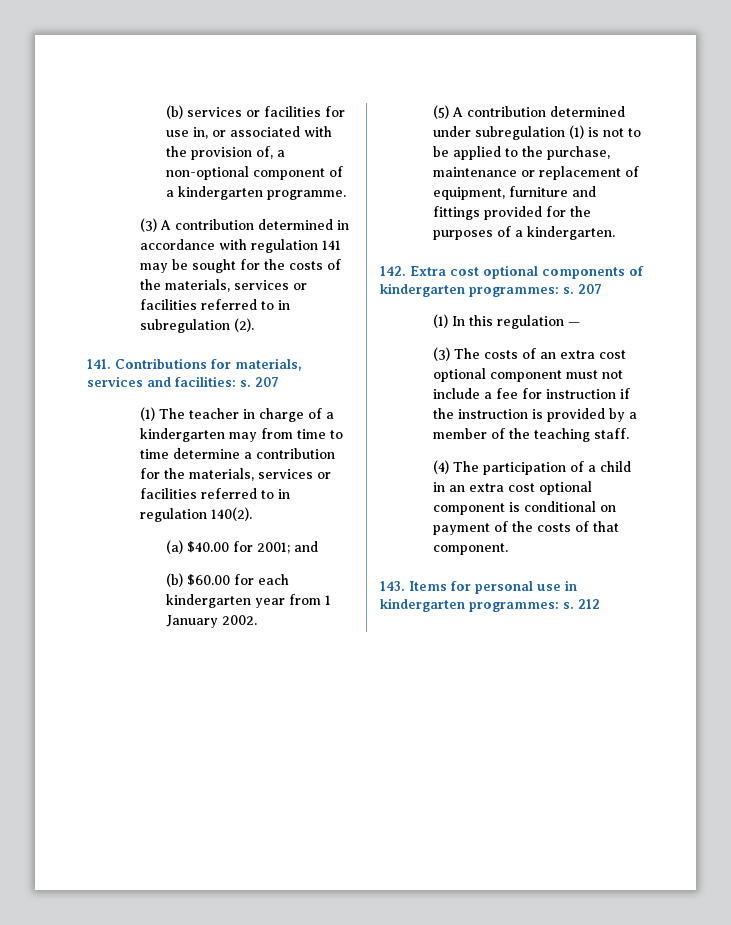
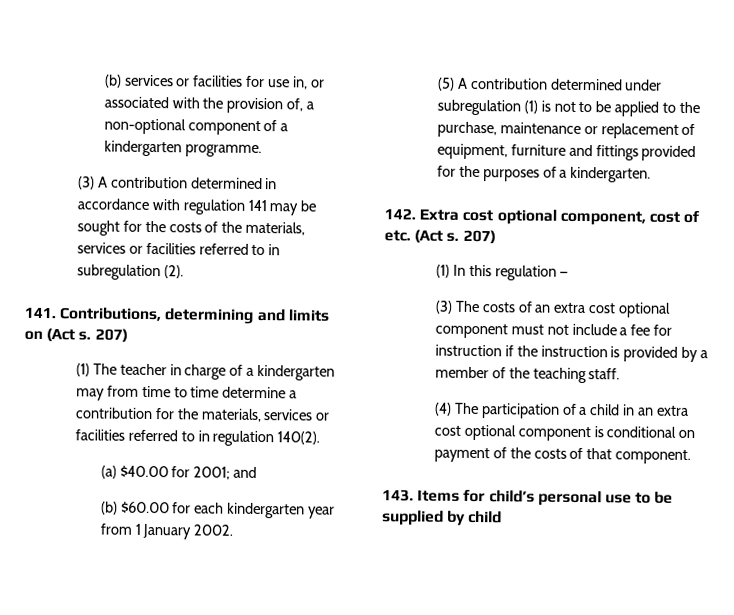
- 141. Contributions for materials, services and facilities: s. 207
+ 141. Contributions, determining and limits on (Act s. 207)
- 142. Extra cost optional components of kindergarten programmes: s. 207
+ 142. Extra cost optional component, cost of etc. (Act s. 207)
- 143. Items for personal use in kindergarten programmes: s. 212
+ 143. Items for child’s personal use to be supplied by child

